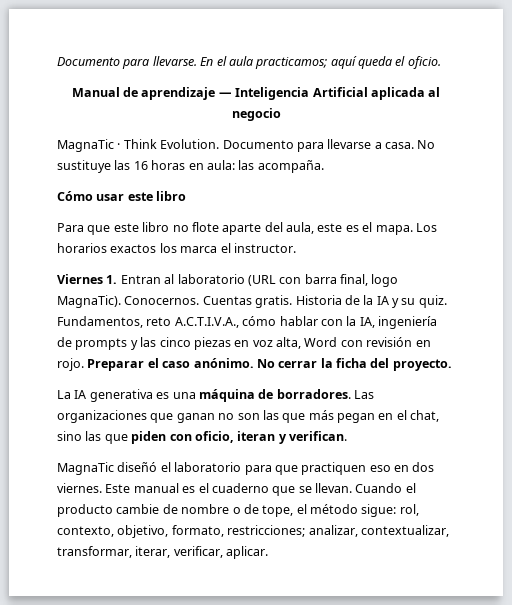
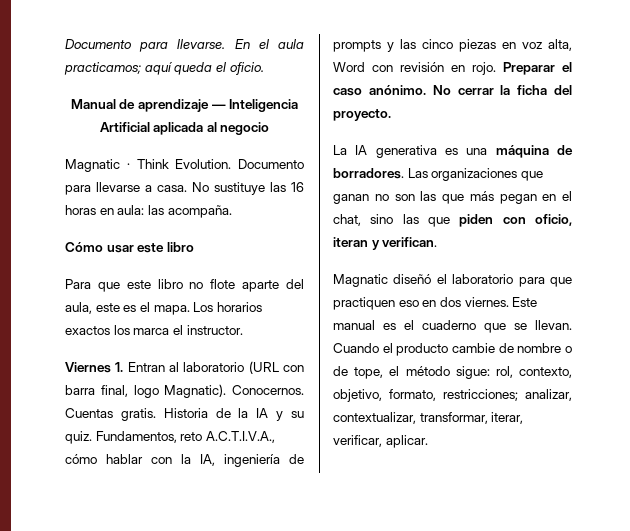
- MagnaTic · Think Evolution.
+ Magnatic · Think Evolution.
- Viernes 1. Entran al laboratorio (URL con barra final, logo MagnaTic).
+ Viernes 1. Entran al laboratorio (URL con barra final, logo Magnatic).
- MagnaTic diseñó el laboratorio para que practiquen eso en dos viernes.
+ Magnatic diseñó el laboratorio para que practiquen eso en dos viernes.

